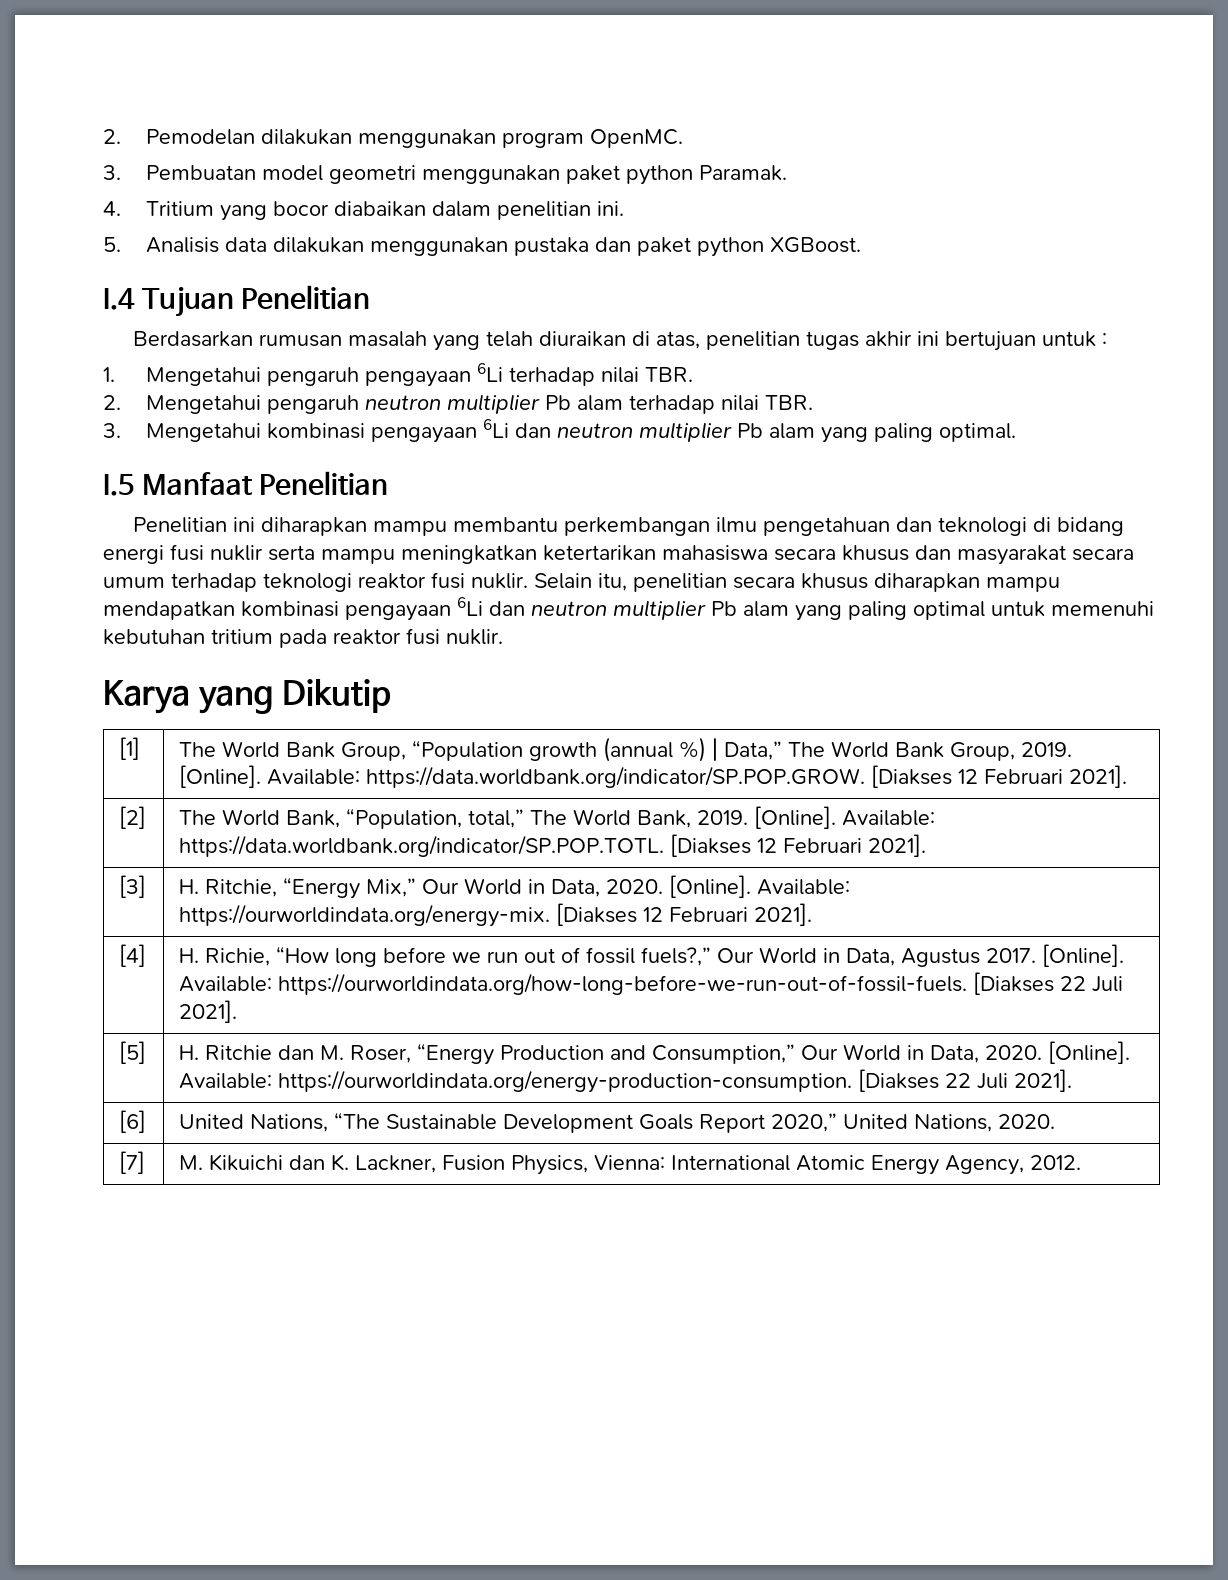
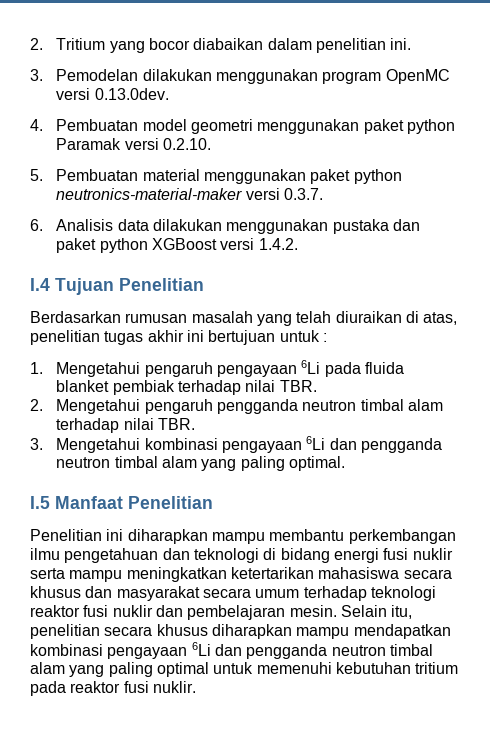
- 2. Pemodelan dilakukan menggunakan program OpenMC.
- 3. Pembuatan model geometri menggunakan paket python Paramak.
- 4. Tritium yang bocor diabaikan dalam penelitian ini.
+ 2. Tritium yang bocor diabaikan dalam penelitian ini.
- 5. Analisis data dilakukan menggunakan pustaka dan paket python XGBoost.
+ 3. Pemodelan dilakukan menggunakan program OpenMC versi 0.13.0dev.
+ 4. Pembuatan model geometri menggunakan paket python Paramak versi 0.2.10.
+ 5. Pembuatan material menggunakan paket python neutronics-material-maker versi 0.3.7.
+ 6. Analisis data dilakukan menggunakan pustaka dan paket python XGBoost versi 1.4.2.
- 1. Mengetahui pengaruh pengayaan 6Li terhadap nilai TBR.
+ 1. Mengetahui pengaruh pengayaan 6Li pada fluida blanket pembiak terhadap nilai TBR.
- 2. Mengetahui pengaruh neutron multiplier Pb alam terhadap nilai TBR.
+ 2. Mengetahui pengaruh pengganda neutron timbal alam terhadap nilai TBR.
- 3. Mengetahui kombinasi pengayaan 6Li dan neutron multiplier Pb alam yang paling optimal.
+ 3. Mengetahui kombinasi pengayaan 6Li dan pengganda neutron timbal alam yang paling optimal.
- Penelitian ini diharapkan mampu membantu perkembangan ilmu pengetahuan dan teknologi di bidang energi fusi nuklir serta mampu meningkatkan ketertarikan mahasiswa secara khusus dan masyarakat secara umum terhadap teknologi reaktor fusi nuklir.
+ Penelitian ini diharapkan mampu membantu perkembangan ilmu pengetahuan dan teknologi di bidang energi fusi nuklir serta mampu meningkatkan ketertarikan mahasiswa secara khusus dan masyarakat secara umum terhadap teknologi reaktor fusi nuklir dan pembelajaran mesin.
- Selain itu, penelitian secara khusus diharapkan mampu mendapatkan kombinasi pengayaan 6Li dan neutron multiplier Pb alam yang paling optimal untuk memenuhi kebutuhan tritium pada reaktor fusi nuklir.
+ Selain itu, penelitian secara khusus diharapkan mampu mendapatkan kombinasi pengayaan 6Li dan pengganda neutron timbal alam yang paling optimal untuk memenuhi kebutuhan tritium pada reaktor fusi nuklir.
- Karya yang Dikutip
- [1] | The World Bank Group, “Population growth (annual %) | Data,” The World Bank Group, 2019. [Online]. Available: https://data.worldbank.org/indicator/SP.POP.GROW. [Diakses 12 Februari 2021].
- [2] | The World Bank, “Population, total,” The World Bank, 2019. [Online]. Available: https://data.worldbank.org/indicator/SP.POP.TOTL. [Diakses 12 Februari 2021].
- [3] | H. Ritchie, “Energy Mix,” Our World in Data, 2020. [Online]. Available: https://ourworldindata.org/energy-mix. [Diakses 12 Februari 2021].
- [4] | H. Richie, “How long before we run out of fossil fuels?,” Our World in Data, Agustus 2017. [Online]. Available: https://ourworldindata.org/how-long-before-we-run-out-of-fossil-fuels. [Diakses 22 Juli 2021].
- [5] | H. Ritchie dan M. Roser, “Energy Production and Consumption,” Our World in Data, 2020. [Online]. Available: https://ourworldindata.org/energy-production-consumption. [Diakses 22 Juli 2021].
- [6] | United Nations, “The Sustainable Development Goals Report 2020,” United Nations, 2020.
- [7] | M. Kikuichi dan K. Lackner, Fusion Physics, Vienna: International Atomic Energy Agency, 2012.

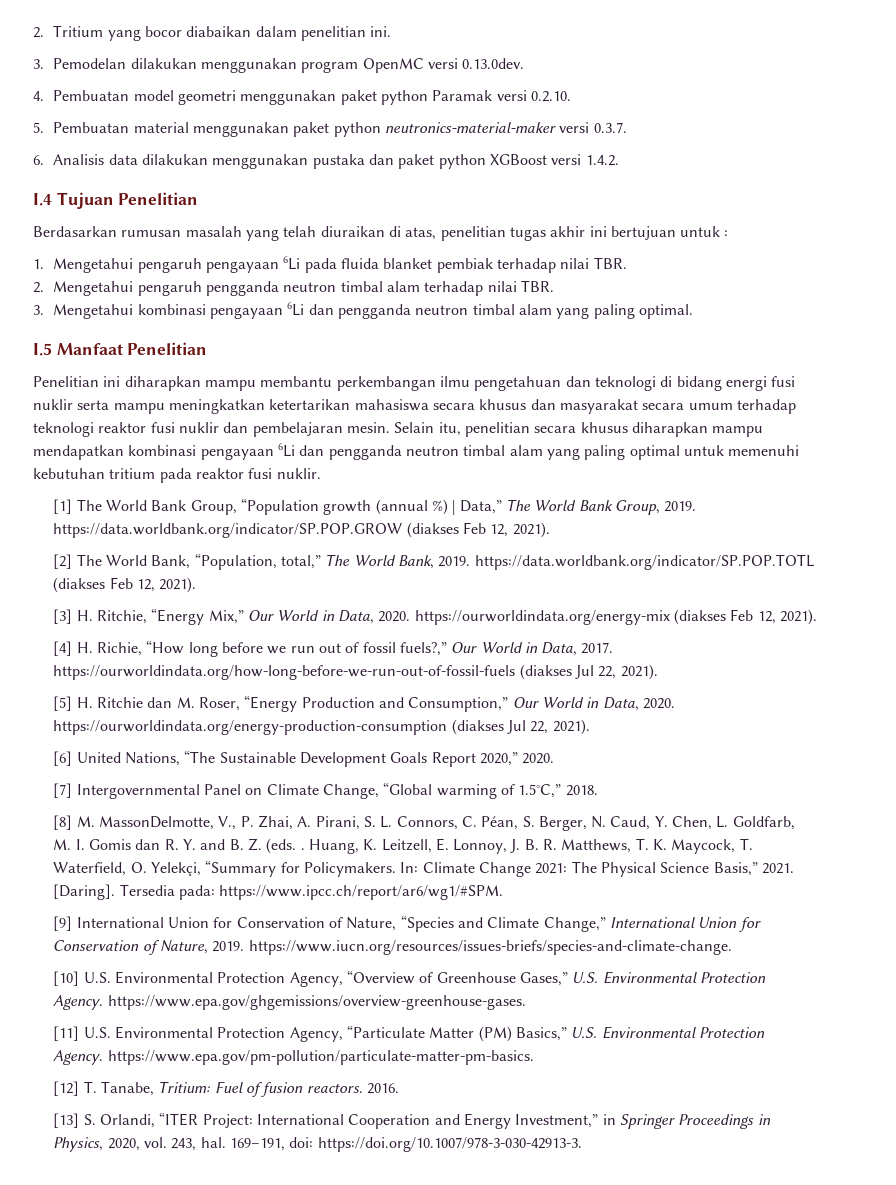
+ [1] The World Bank Group, “Population growth (annual %) | Data,” The World Bank Group, 2019. https://data.worldbank.org/indicator/SP.POP.GROW (diakses Feb 12, 2021).
+ [2] The World Bank, “Population, total,” The World Bank, 2019. https://data.worldbank.org/indicator/SP.POP.TOTL (diakses Feb 12, 2021).
+ [3] H. Ritchie, “Energy Mix,” Our World in Data, 2020. https://ourworldindata.org/energy-mix (diakses Feb 12, 2021).
+ [4] H. Richie, “How long before we run out of fossil fuels?,” Our World in Data, 2017. https://ourworldindata.org/how-long-before-we-run-out-of-fossil-fuels (diakses Jul 22, 2021).
+ [5] H. Ritchie dan M. Roser, “Energy Production and Consumption,” Our World in Data, 2020. https://ourworldindata.org/energy-production-consumption (diakses Jul 22, 2021).
+ [6] United Nations, “The Sustainable Development Goals Report 2020,” 2020.
+ [7] Intergovernmental Panel on Climate Change, “Global warming of 1.5°C,” 2018.
+ [8] M. MassonDelmotte, V., P. Zhai, A. Pirani, S. L. Connors, C. Péan, S. Berger, N. Caud, Y. Chen, L. Goldfarb, M. I. Gomis dan R. Y. and B. Z. (eds. . Huang, K. Leitzell, E. Lonnoy, J. B. R. Matthews, T. K. Maycock, T. Waterfield, O. Yelekçi, “Summary for Policymakers. In: Climate Change 2021: The Physical Science Basis,” 2021. [Daring]. Tersedia pada: https://www.ipcc.ch/report/ar6/wg1/#SPM.
+ [9] International Union for Conservation of Nature, “Species and Climate Change,” International Union for Conservation of Nature, 2019. https://www.iucn.org/resources/issues-briefs/species-and-climate-change.
+ [10] U.S. Environmental Protection Agency, “Overview of Greenhouse Gases,” U.S. Environmental Protection Agency. https://www.epa.gov/ghgemissions/overview-greenhouse-gases.
+ [11] U.S. Environmental Protection Agency, “Particulate Matter (PM) Basics,” U.S. Environmental Protection Agency. https://www.epa.gov/pm-pollution/particulate-matter-pm-basics.
+ [12] T. Tanabe, Tritium: Fuel of fusion reactors. 2016.
+ [13] S. Orlandi, “ITER Project: International Cooperation and Energy Investment,” in Springer Proceedings in Physics, 2020, vol. 243, hal. 169–191, doi: https://doi.org/10.1007/978-3-030-42913-3.

